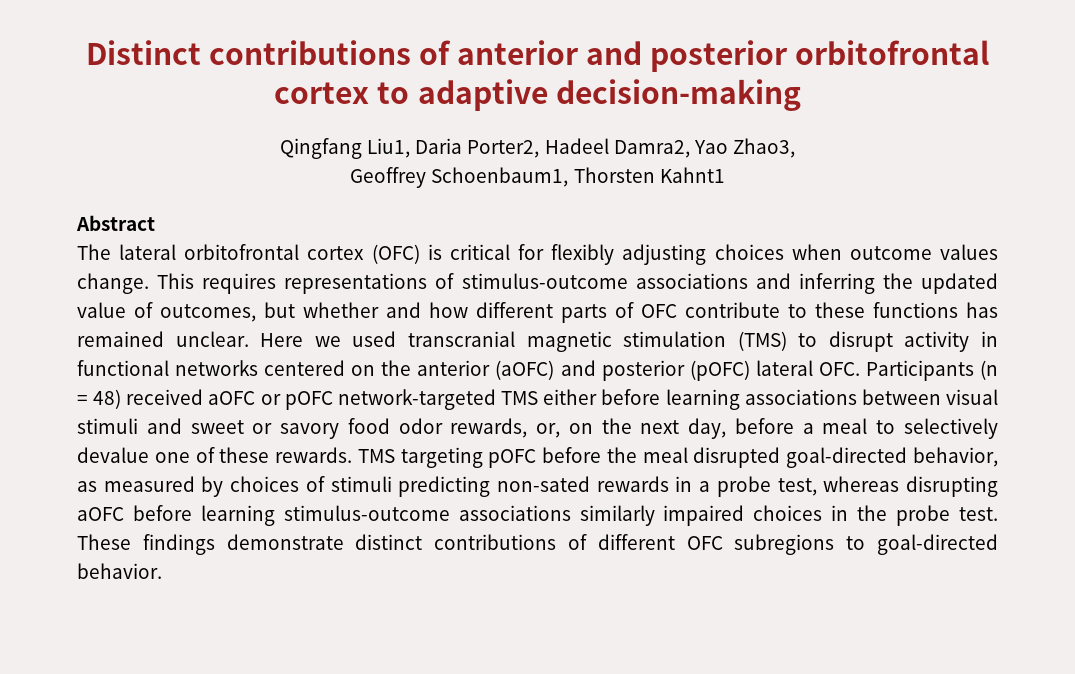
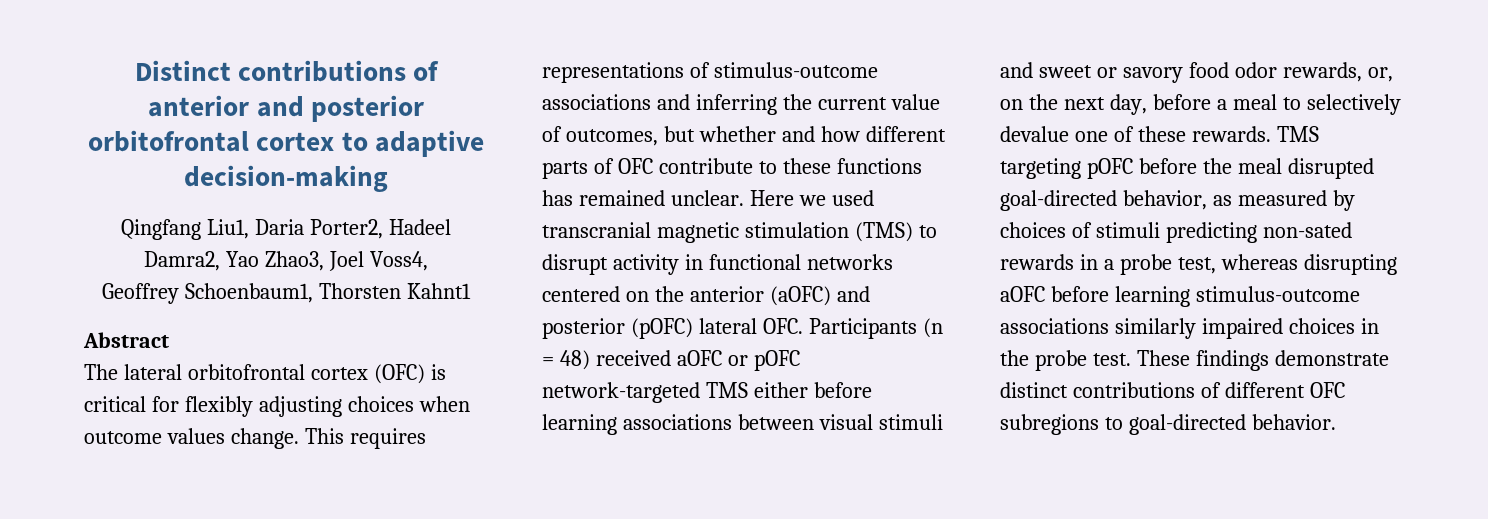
- Qingfang Liu1, Daria Porter2, Hadeel Damra2, Yao Zhao3,
+ Qingfang Liu1, Daria Porter2, Hadeel Damra2, Yao Zhao3, Joel Voss4,
- This requires representations of stimulus-outcome associations and inferring the updated value of outcomes, but whether and how different parts of OFC contribute to these functions has remained unclear.
+ This requires representations of stimulus-outcome associations and inferring the current value of outcomes, but whether and how different parts of OFC contribute to these functions has remained unclear.

